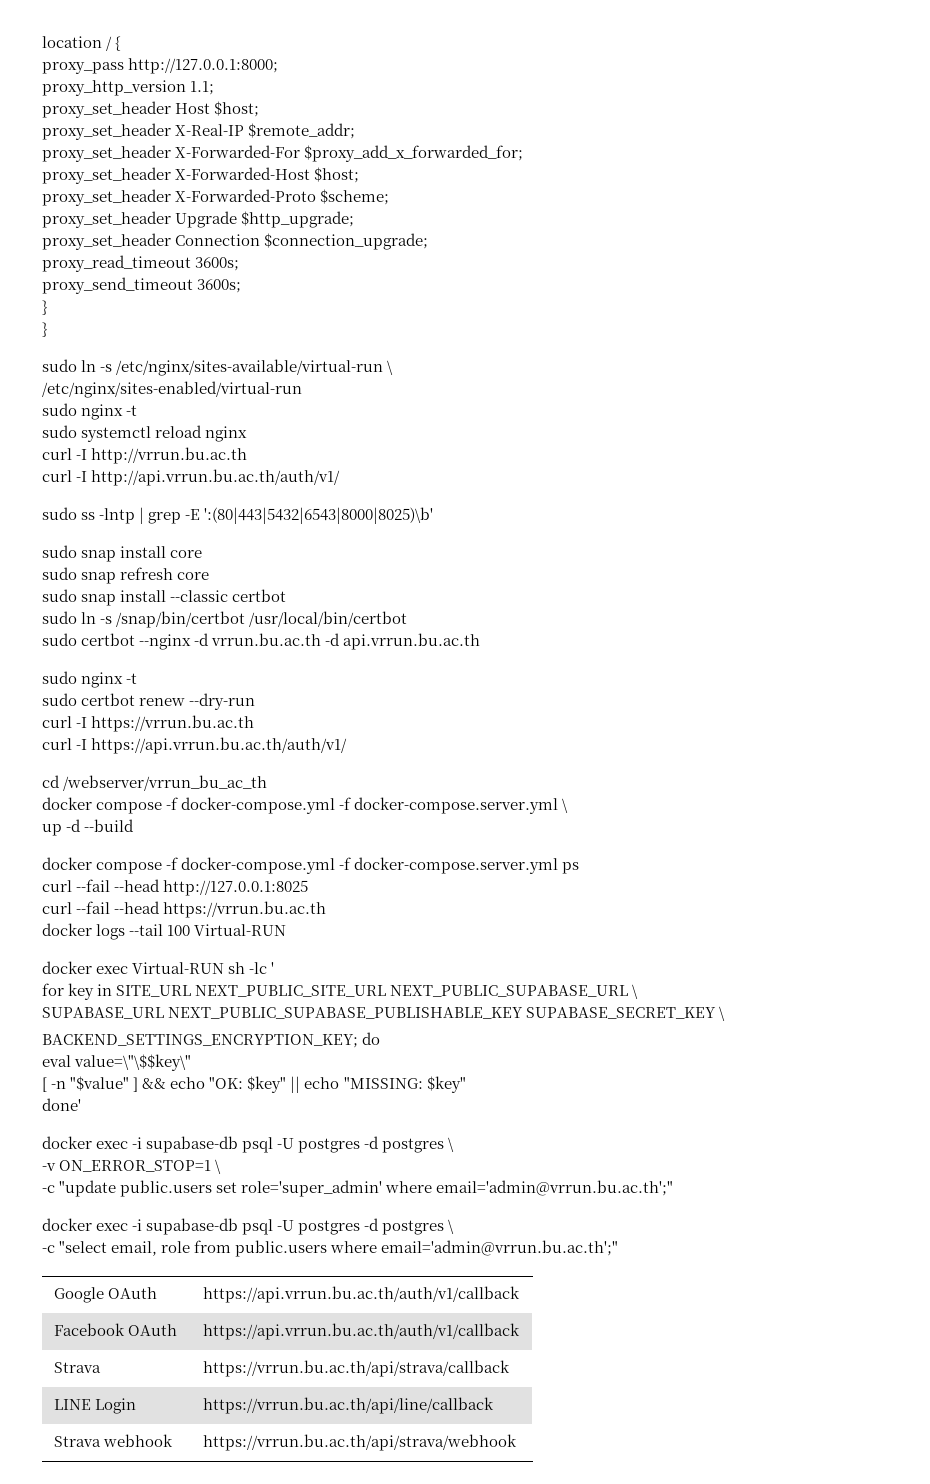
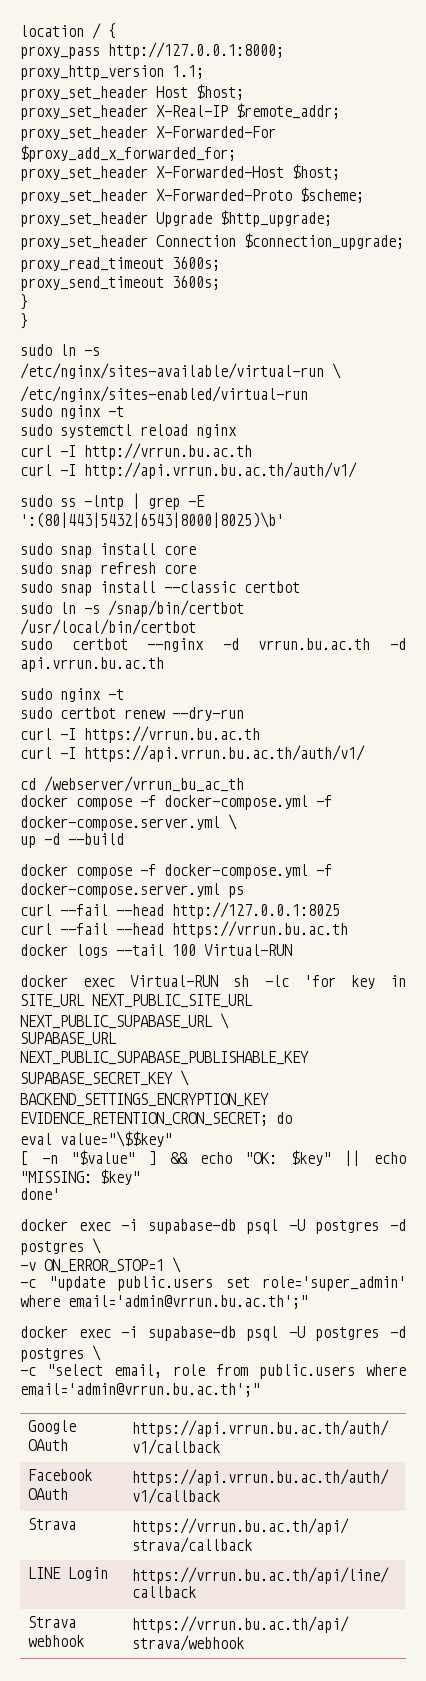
- docker exec Virtual-RUN sh -lc '
- for key in SITE_URL NEXT_PUBLIC_SITE_URL NEXT_PUBLIC_SUPABASE_URL \
+ docker exec Virtual-RUN sh -lc 'for key in SITE_URL NEXT_PUBLIC_SITE_URL NEXT_PUBLIC_SUPABASE_URL \
- BACKEND_SETTINGS_ENCRYPTION_KEY; do
+ BACKEND_SETTINGS_ENCRYPTION_KEY EVIDENCE_RETENTION_CRON_SECRET; do
- eval value=\"\$$key\"
+ eval value="\$$key"

